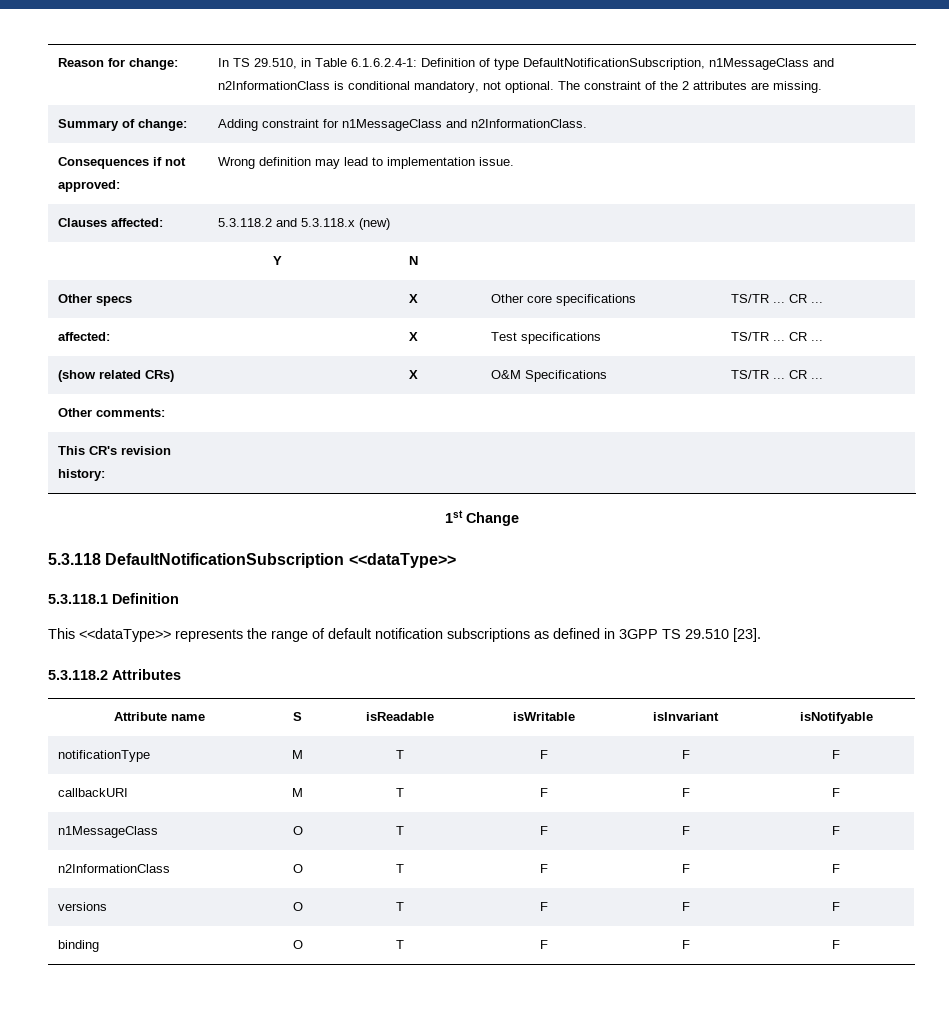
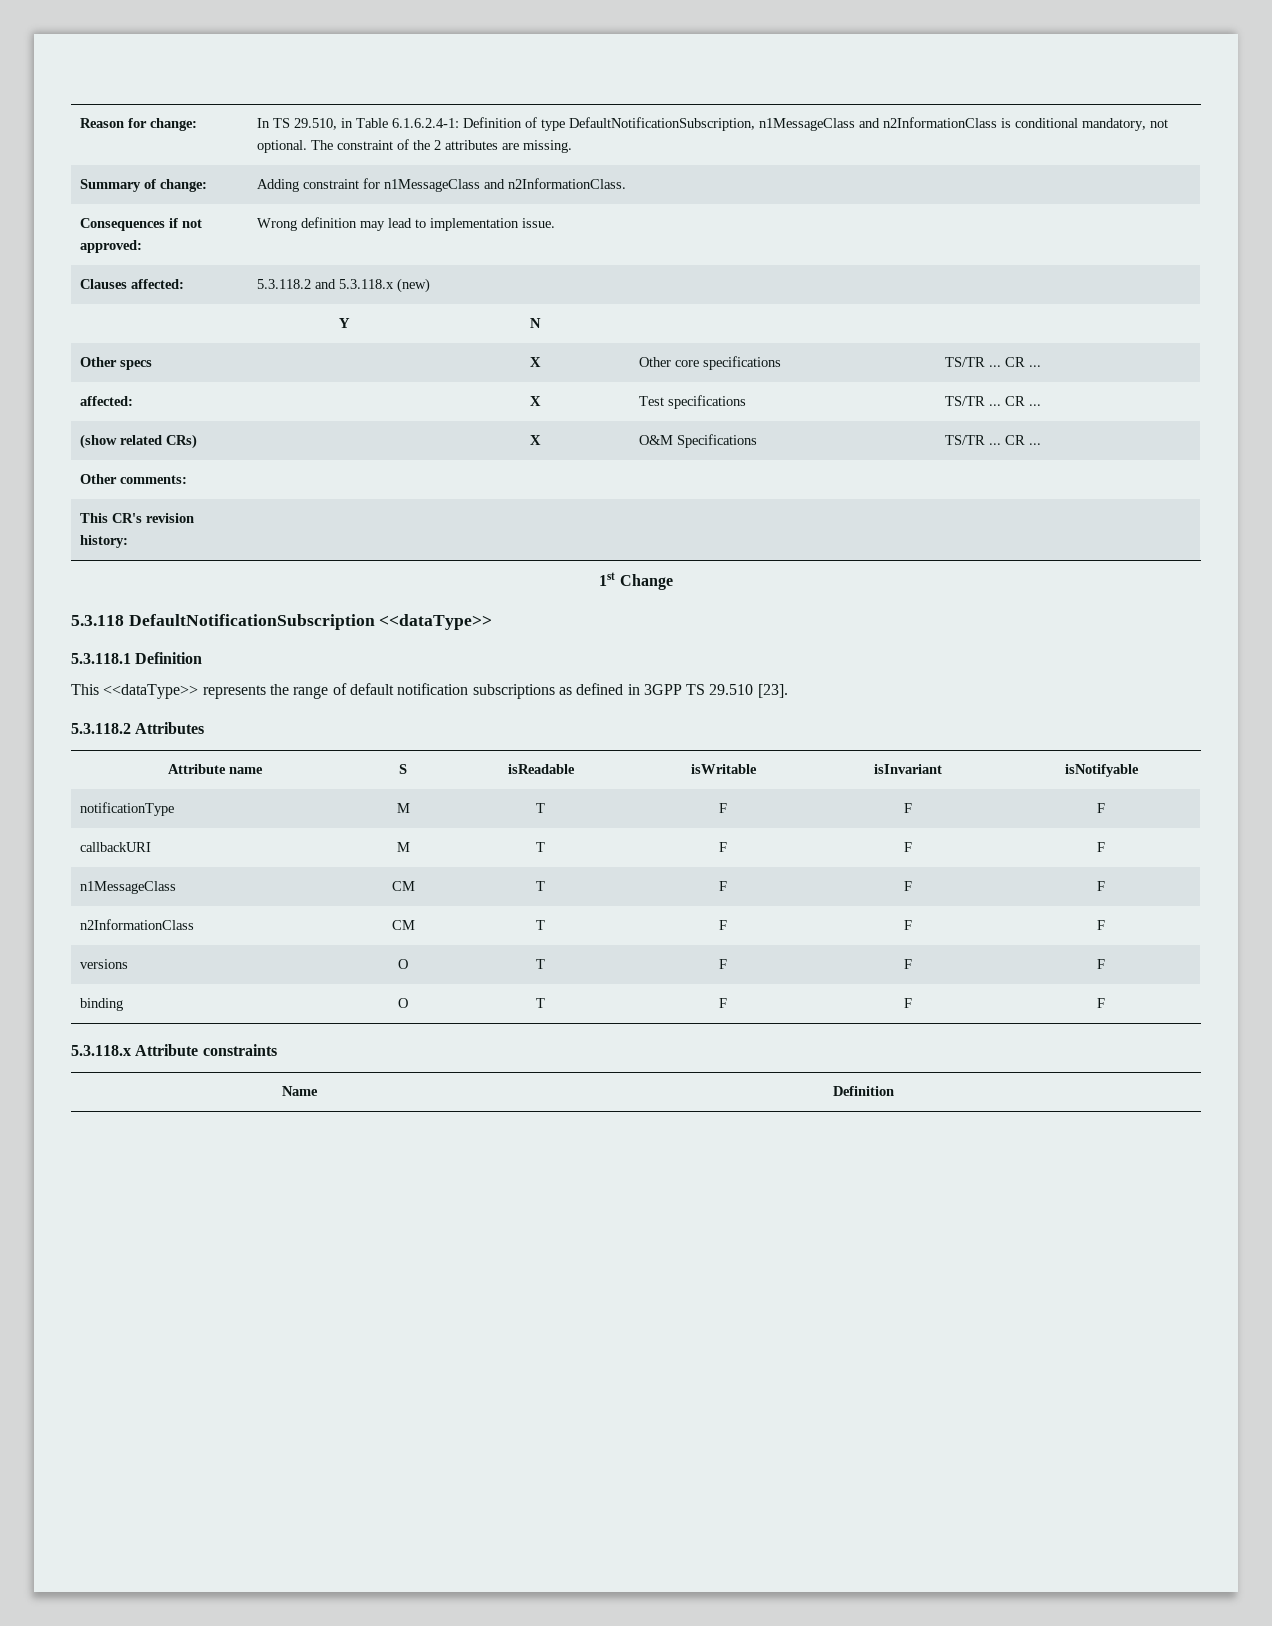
- n1MessageClass | O | T | F | F | F
+ n1MessageClass | CM | T | F | F | F
- n2InformationClass | O | T | F | F | F
+ n2InformationClass | CM | T | F | F | F
+ 5.3.118.x Attribute constraints
+ Name | Definition

